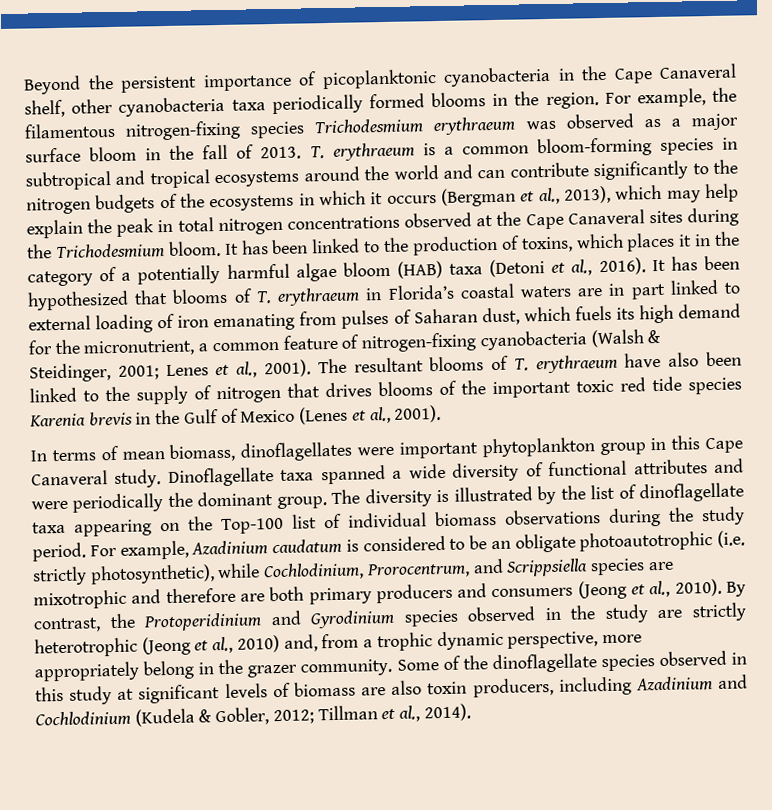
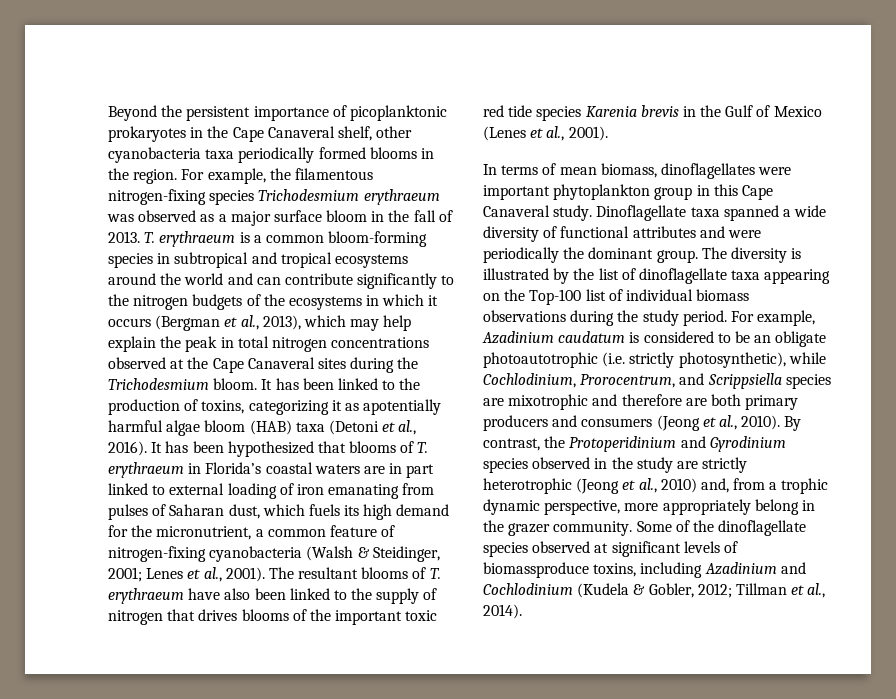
- Beyond the persistent importance of picoplanktonic cyanobacteria in the Cape Canaveral shelf, other cyanobacteria taxa periodically formed blooms in the region.
+ Beyond the persistent importance of picoplanktonic prokaryotes in the Cape Canaveral shelf, other cyanobacteria taxa periodically formed blooms in the region.
- It has been linked to the production of toxins, which places it in the category of a potentially harmful algae bloom (HAB) taxa (Detoni et al., 2016).
+ It has been linked to the production of toxins, categorizing it as apotentially harmful algae bloom (HAB) taxa (Detoni et al., 2016).
- Some of the dinoflagellate species observed in this study at significant levels of biomass are also toxin producers, including Azadinium and Cochlodinium (Kudela & Gobler, 2012; Tillman et al., 2014).
+ Some of the dinoflagellate species observed at significant levels of biomassproduce toxins, including Azadinium and Cochlodinium (Kudela & Gobler, 2012; Tillman et al., 2014).

